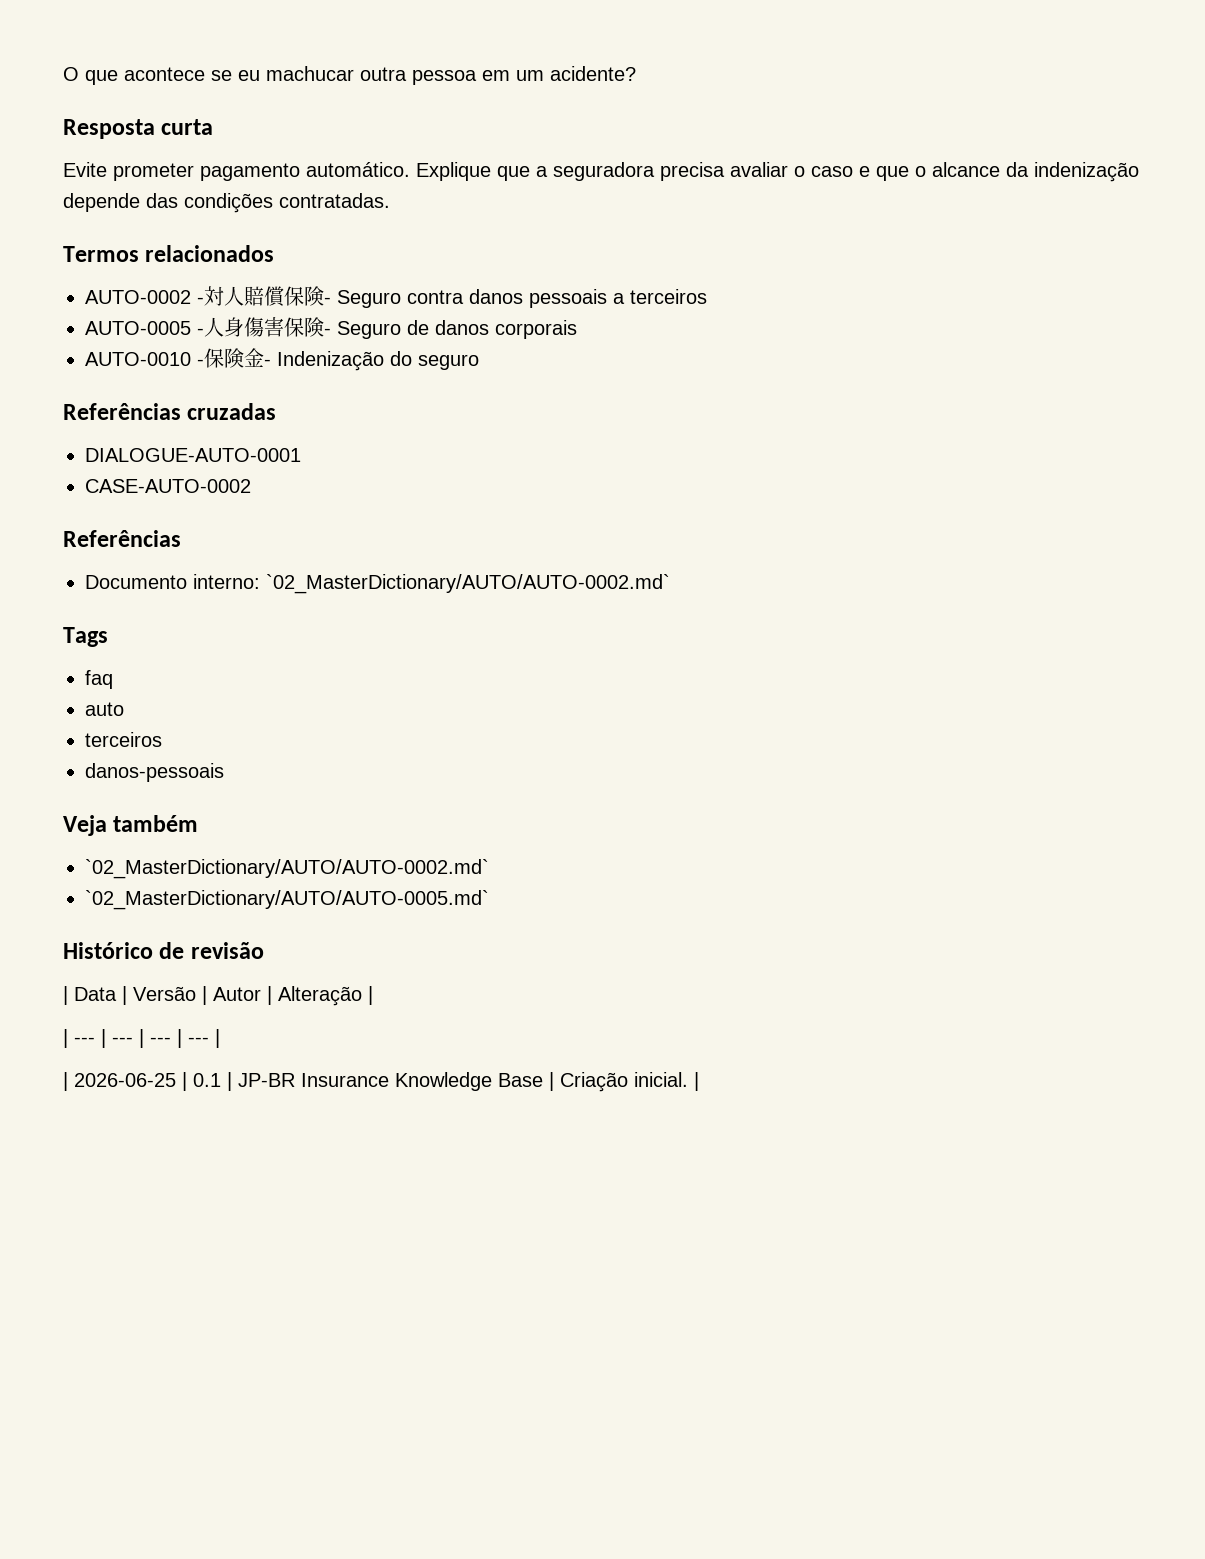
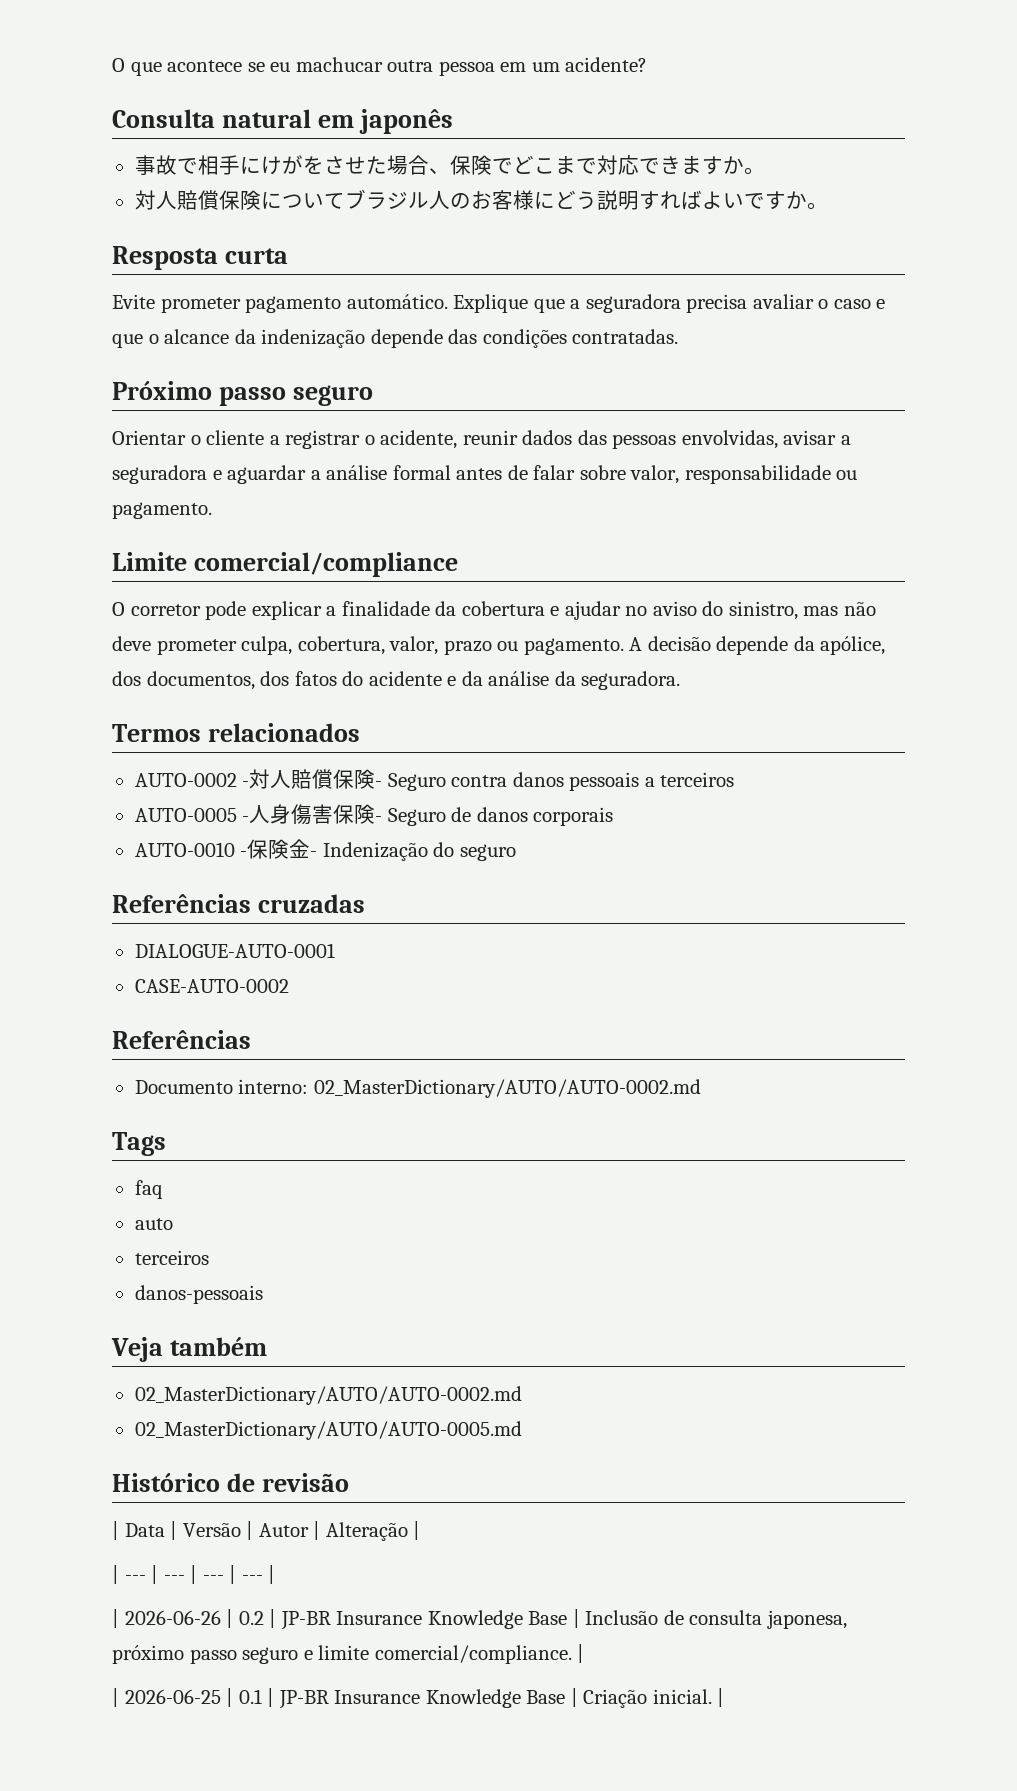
+ Consulta natural em japonês
+ 事故で相手にけがをさせた場合、保険でどこまで対応できますか。
+ 対人賠償保険についてブラジル人のお客様にどう説明すればよいですか。
+ Próximo passo seguro
+ Orientar o cliente a registrar o acidente, reunir dados das pessoas envolvidas, avisar a seguradora e aguardar a análise formal antes de falar sobre valor, responsabilidade ou pagamento.
+ Limite comercial/compliance
+ O corretor pode explicar a finalidade da cobertura e ajudar no aviso do sinistro, mas não deve prometer culpa, cobertura, valor, prazo ou pagamento. A decisão depende da apólice, dos documentos, dos fatos do acidente e da análise da seguradora.
- Documento interno: `02_MasterDictionary/AUTO/AUTO-0002.md`
+ Documento interno: 02_MasterDictionary/AUTO/AUTO-0002.md
  Veja também
- `02_MasterDictionary/AUTO/AUTO-0002.md`
- `02_MasterDictionary/AUTO/AUTO-0005.md`
+ 02_MasterDictionary/AUTO/AUTO-0002.md
+ 02_MasterDictionary/AUTO/AUTO-0005.md
+ | 2026-06-26 | 0.2 | JP-BR Insurance Knowledge Base | Inclusão de consulta japonesa, próximo passo seguro e limite comercial/compliance. |

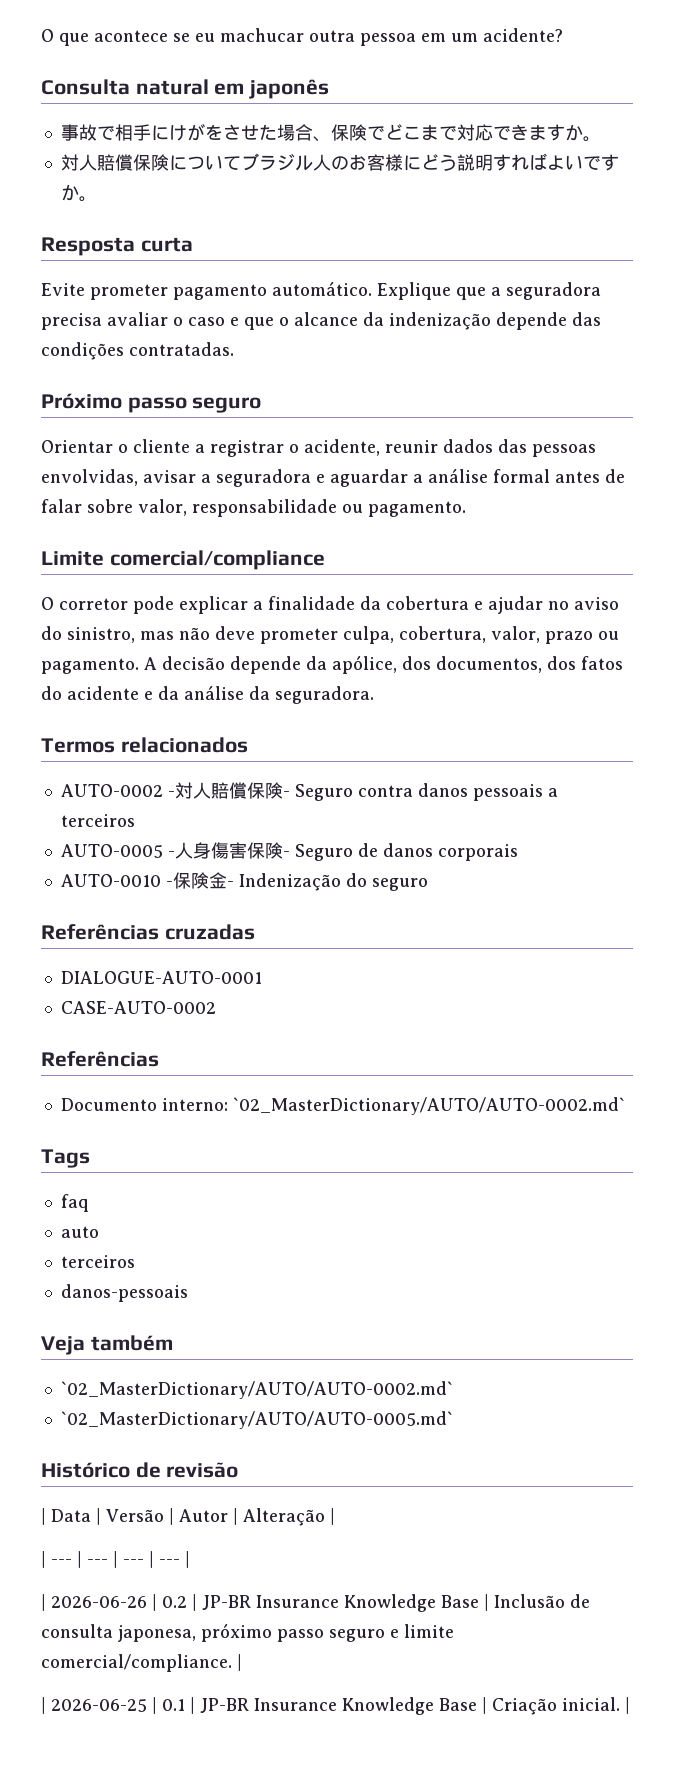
- Documento interno: 02_MasterDictionary/AUTO/AUTO-0002.md
+ Documento interno: `02_MasterDictionary/AUTO/AUTO-0002.md`
  Veja também
- 02_MasterDictionary/AUTO/AUTO-0002.md
- 02_MasterDictionary/AUTO/AUTO-0005.md
+ `02_MasterDictionary/AUTO/AUTO-0002.md`
+ `02_MasterDictionary/AUTO/AUTO-0005.md`

